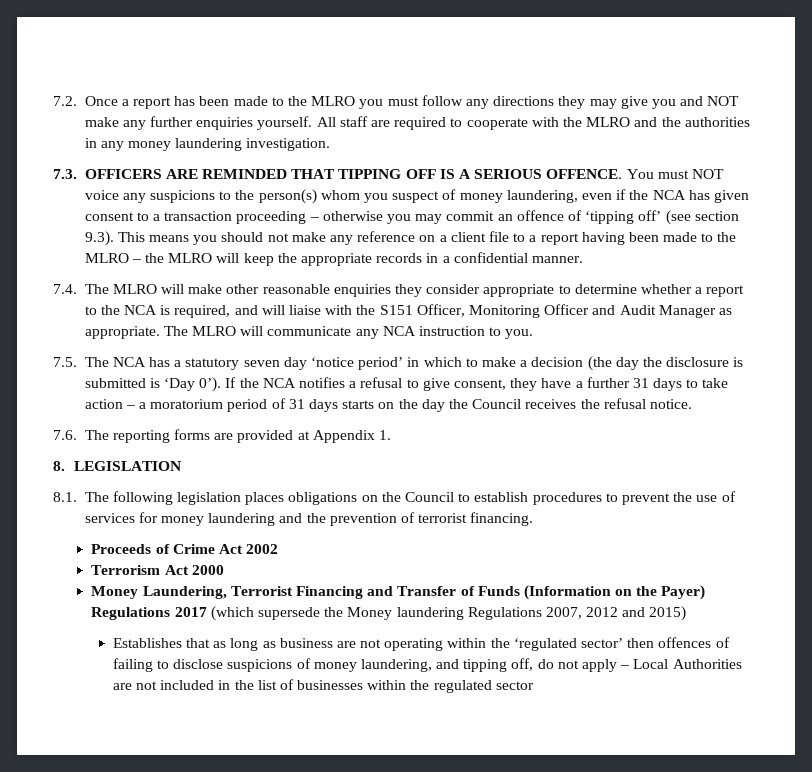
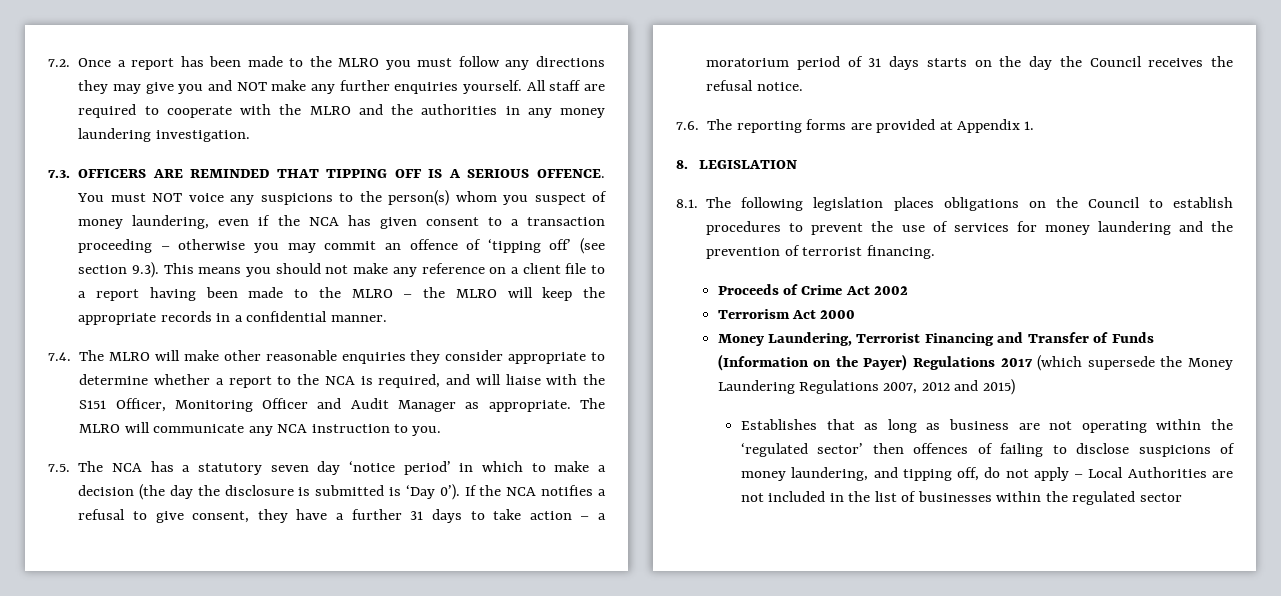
- Money Laundering, Terrorist Financing and Transfer of Funds (Information on the Payer) Regulations 2017 (which supersede the Money laundering Regulations 2007, 2012 and 2015)
+ Money Laundering, Terrorist Financing and Transfer of Funds (Information on the Payer) Regulations 2017 (which supersede the Money Laundering Regulations 2007, 2012 and 2015)

